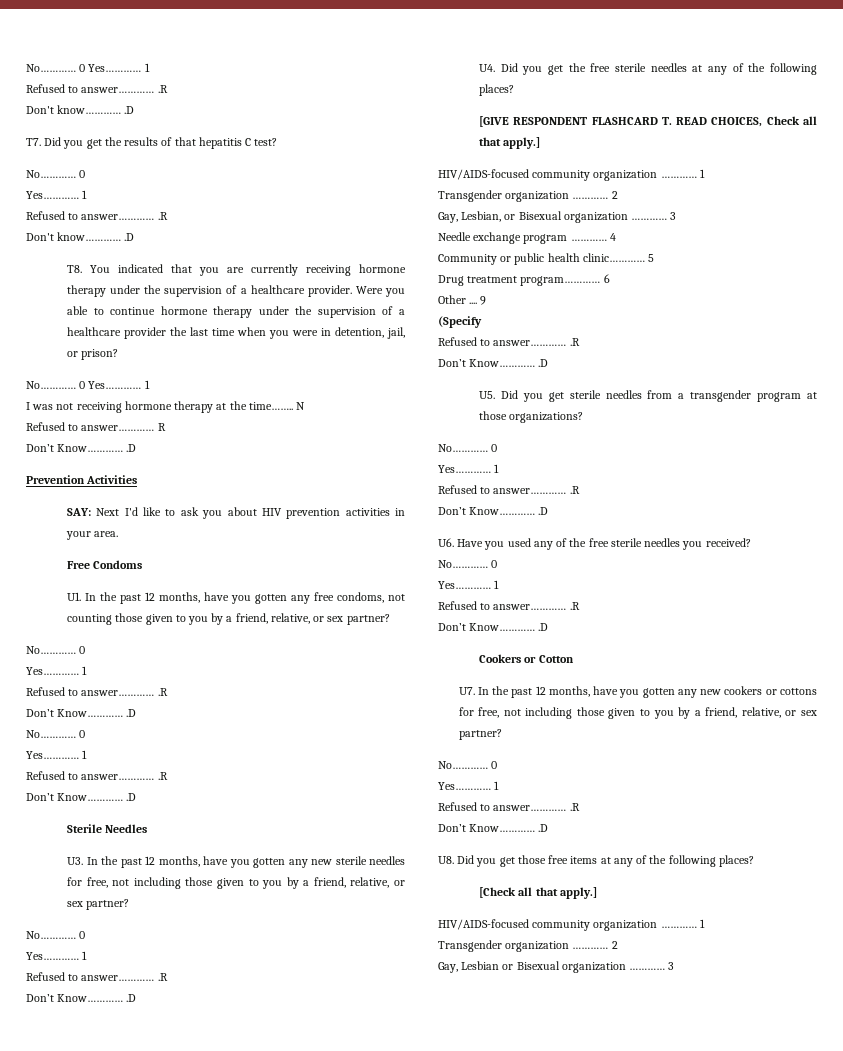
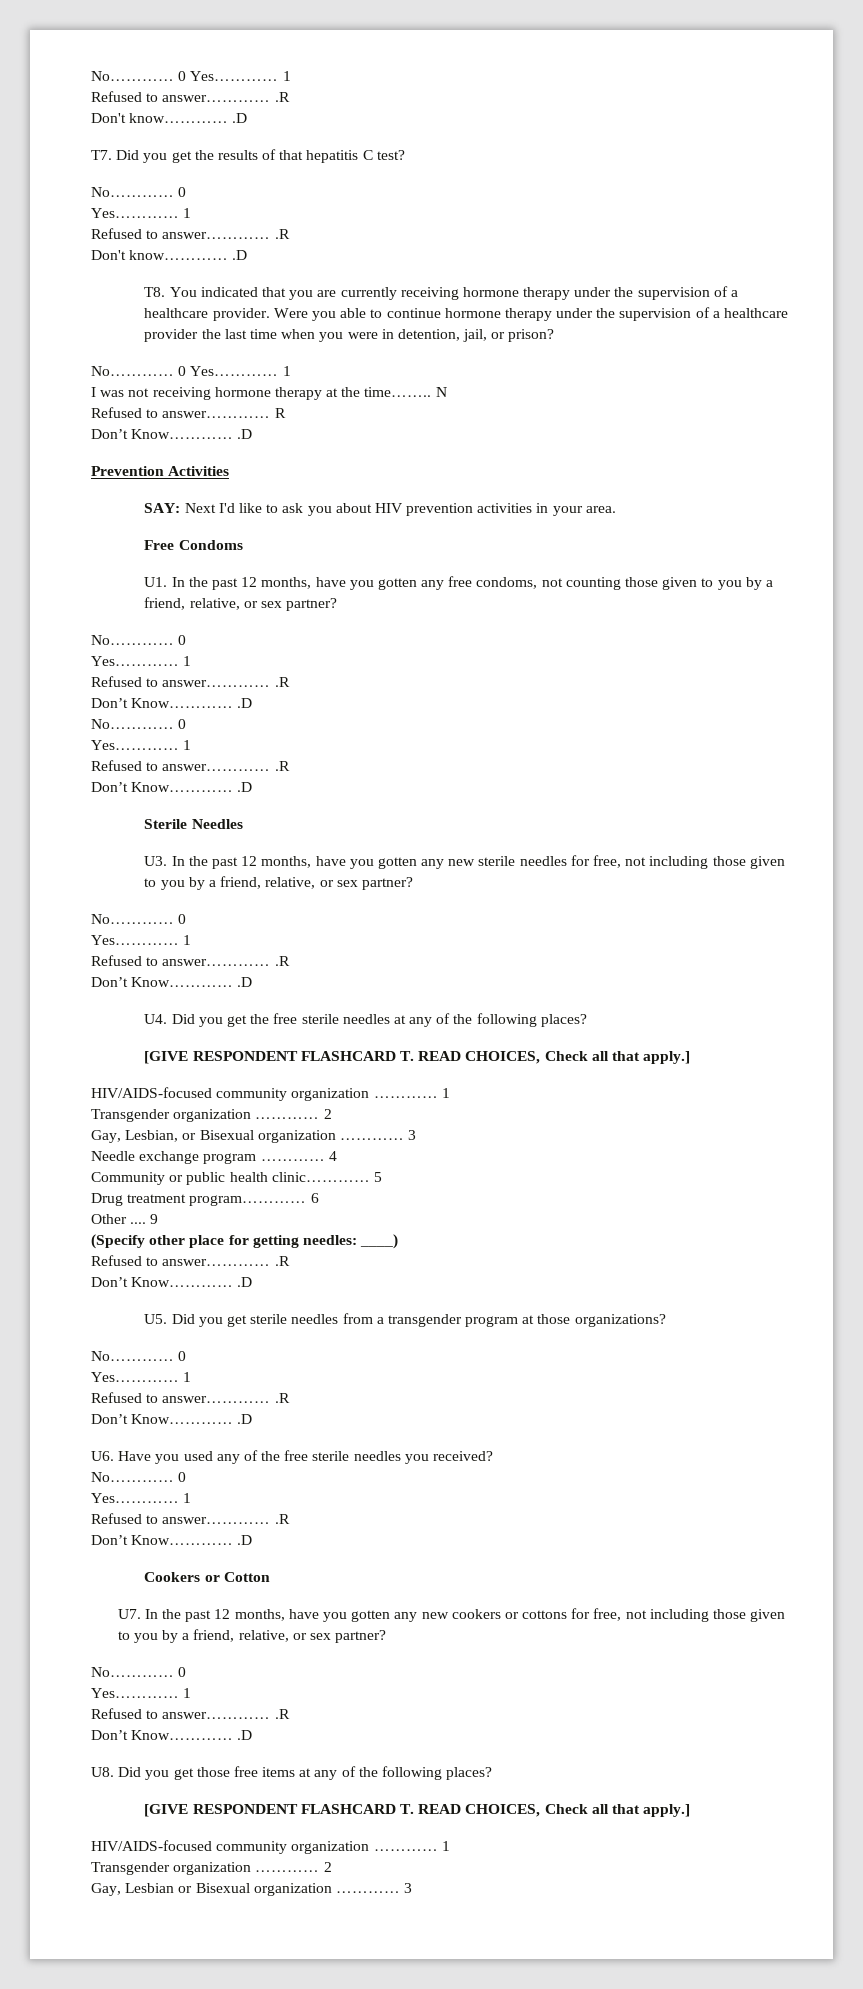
- (Specify
+ (Specify other place for getting needles: ____)
  U8. Did you get those free items at any of the following places?
- [Check all that apply.]
+ [GIVE RESPONDENT FLASHCARD T. READ CHOICES, Check all that apply.]

